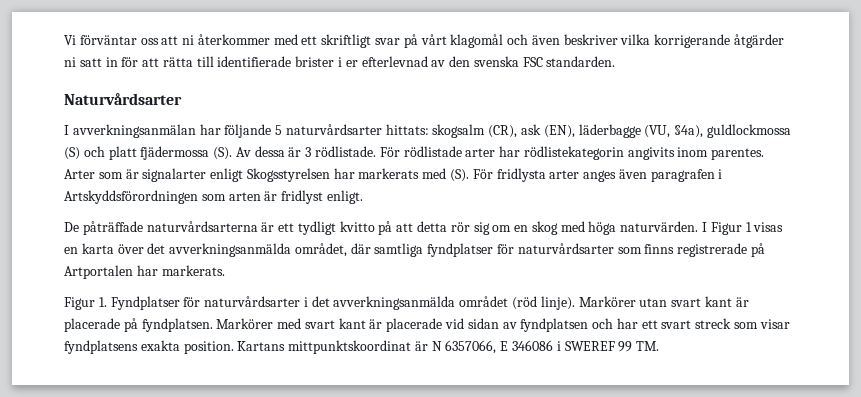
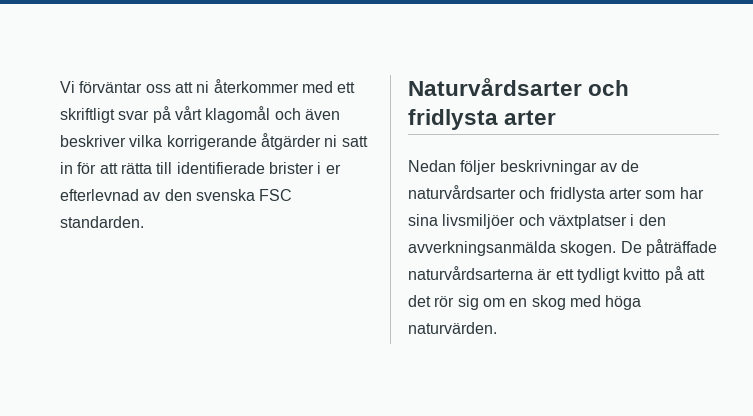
- Naturvårdsarter
- I avverkningsanmälan har följande 5 naturvårdsarter hittats: skogsalm (CR), ask (EN), läderbagge (VU, §4a), guldlockmossa (S) och platt fjädermossa (S). Av dessa är 3 rödlistade. För rödlistade arter har rödlistekategorin angivits inom parentes. Arter som är signalarter enligt Skogsstyrelsen har markerats med (S). För fridlysta arter anges även paragrafen i Artskyddsförordningen som arten är fridlyst enligt.
- De påträffade naturvårdsarterna är ett tydligt kvitto på att detta rör sig om en skog med höga naturvärden. I Figur 1 visas en karta över det avverkningsanmälda området, där samtliga fyndplatser för naturvårdsarter som finns registrerade på Artportalen har markerats.
- Figur 1. Fyndplatser för naturvårdsarter i det avverkningsanmälda området (röd linje). Markörer utan svart kant är placerade på fyndplatsen. Markörer med svart kant är placerade vid sidan av fyndplatsen och har ett svart streck som visar fyndplatsens exakta position. Kartans mittpunktskoordinat är N 6357066, E 346086 i SWEREF 99 TM.
+ Naturvårdsarter och fridlysta arter
+ Nedan följer beskrivningar av de naturvårdsarter och fridlysta arter som har sina livsmiljöer och växtplatser i den avverkningsanmälda skogen. De påträffade naturvårdsarterna är ett tydligt kvitto på att det rör sig om en skog med höga naturvärden.

